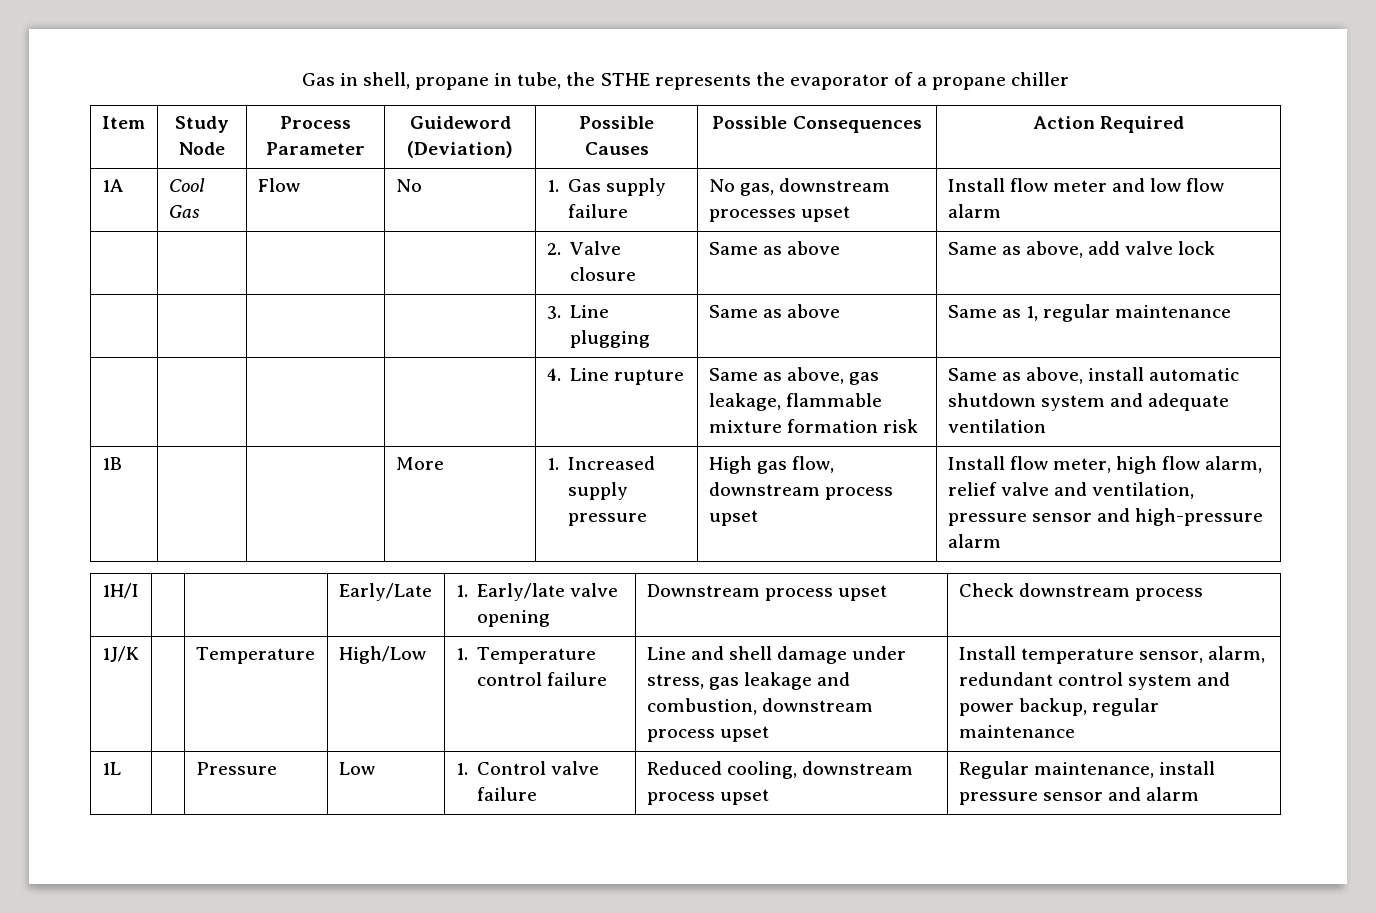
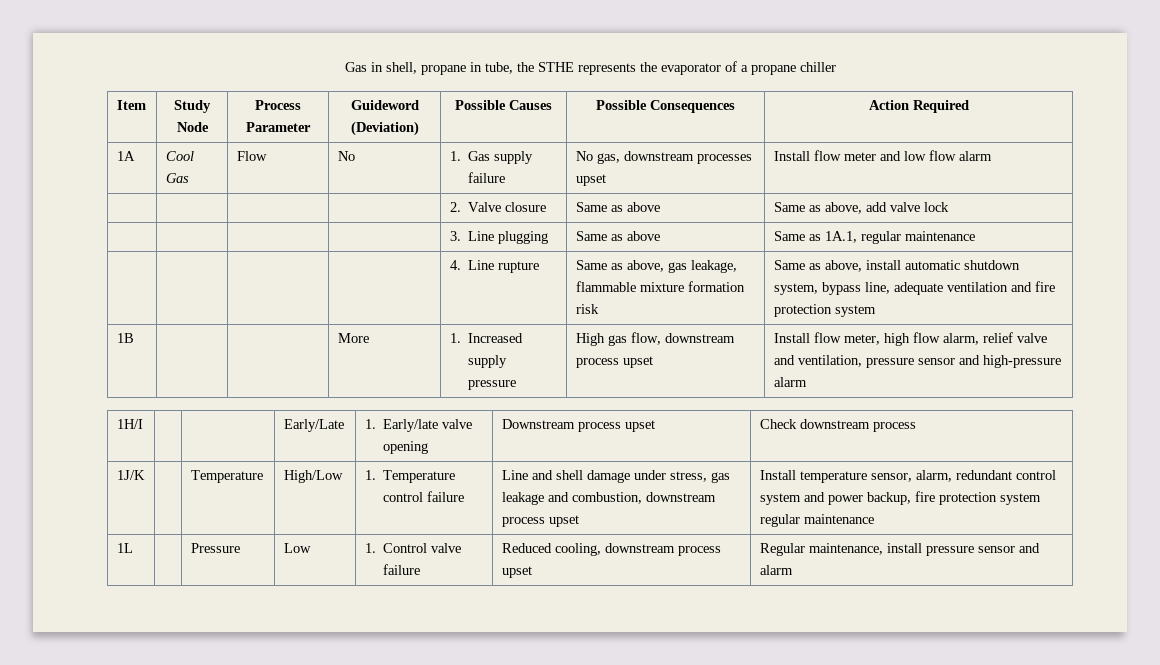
- | | | | 3. Line plugging | Same as above | Same as 1, regular maintenance
+ | | | | 3. Line plugging | Same as above | Same as 1A.1, regular maintenance
- | | | | 4. Line rupture | Same as above, gas leakage, flammable mixture formation risk | Same as above, install automatic shutdown system and adequate ventilation
+ | | | | 4. Line rupture | Same as above, gas leakage, flammable mixture formation risk | Same as above, install automatic shutdown system, bypass line, adequate ventilation and fire protection system
- 1J/K | | Temperature | High/Low | 1. Temperature control failure | Line and shell damage under stress, gas leakage and combustion, downstream process upset | Install temperature sensor, alarm, redundant control system and power backup, regular maintenance
+ 1J/K | | Temperature | High/Low | 1. Temperature control failure | Line and shell damage under stress, gas leakage and combustion, downstream process upset | Install temperature sensor, alarm, redundant control system and power backup, fire protection system regular maintenance

